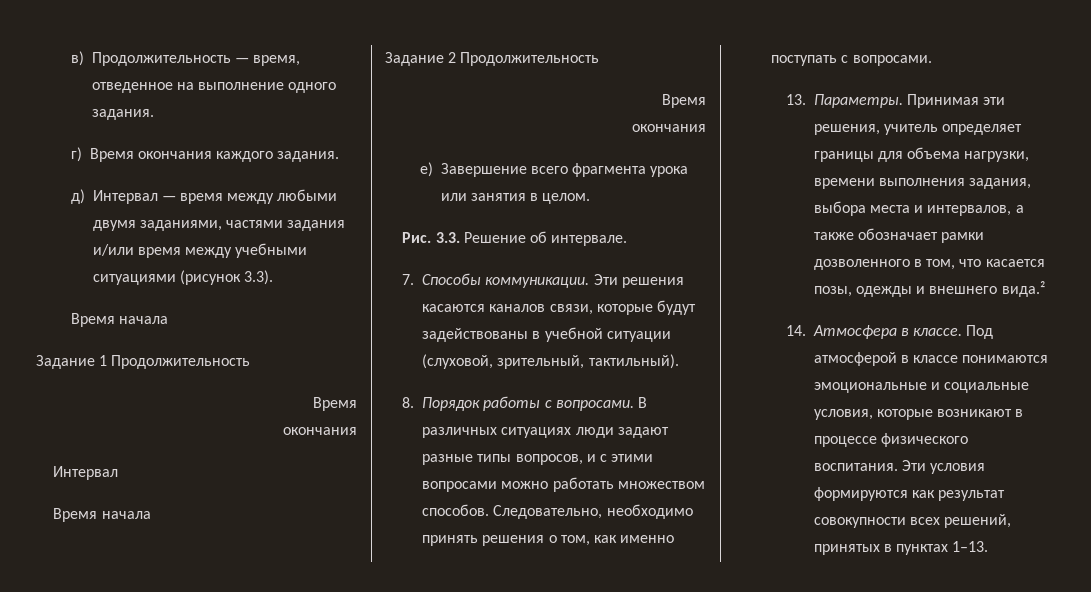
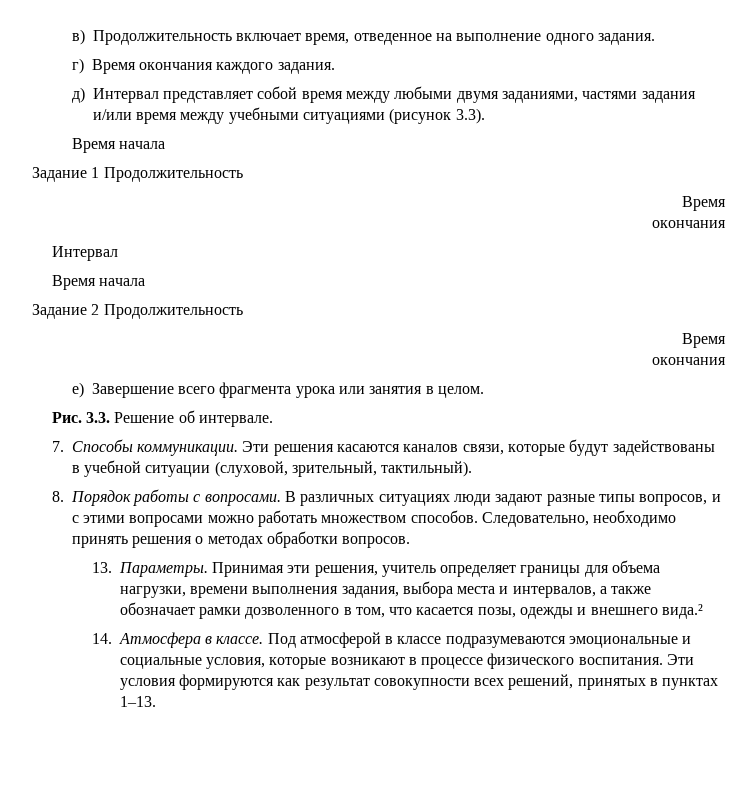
- в) Продолжительность — время, отведенное на выполнение одного задания.
+ в) Продолжительность включает время, отведенное на выполнение одного задания.
- д) Интервал — время между любыми двумя заданиями, частями задания и/или время между учебными ситуациями (рисунок 3.3).
+ д) Интервал представляет собой время между любыми двумя заданиями, частями задания и/или время между учебными ситуациями (рисунок 3.3).
- Следовательно, необходимо принять решения о том, как именно поступать с вопросами.
+ Следовательно, необходимо принять решения о методах обработки вопросов.
- Под атмосферой в классе понимаются эмоциональные и социальные условия, которые возникают в процессе физического воспитания.
+ Под атмосферой в классе подразумеваются эмоциональные и социальные условия, которые возникают в процессе физического воспитания.

